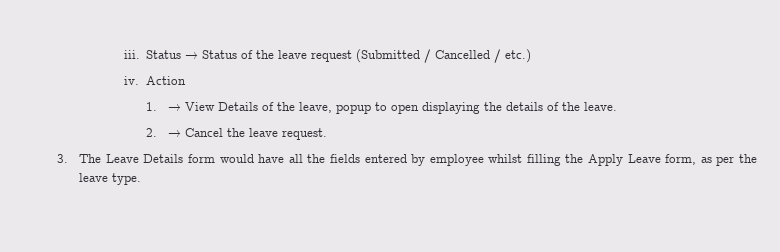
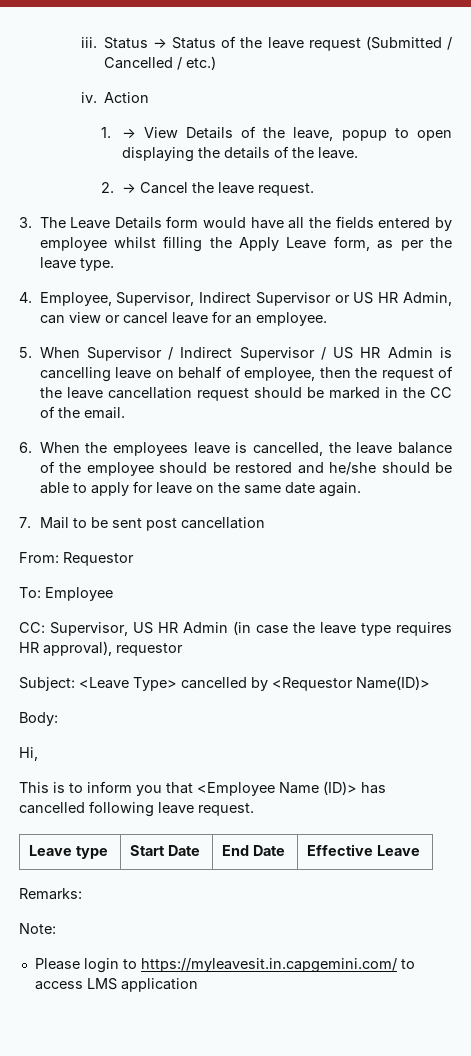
+ 4. Employee, Supervisor, Indirect Supervisor or US HR Admin, can view or cancel leave for an employee.
+ 5. When Supervisor / Indirect Supervisor / US HR Admin is cancelling leave on behalf of employee, then the request of the leave cancellation request should be marked in the CC of the email.
+ 6. When the employees leave is cancelled, the leave balance of the employee should be restored and he/she should be able to apply for leave on the same date again.
+ 7. Mail to be sent post cancellation
+ From: Requestor
+ To: Employee
+ CC: Supervisor, US HR Admin (in case the leave type requires HR approval), requestor
+ Subject: <Leave Type> cancelled by <Requestor Name(ID)>
+ Body:
+ Hi,
+ This is to inform you that <Employee Name (ID)> has cancelled following leave request.
+ Leave type | Start Date | End Date | Effective Leave
+ Remarks:
+ Note:
+ Please login to https://myleavesit.in.capgemini.com/ to access LMS application

